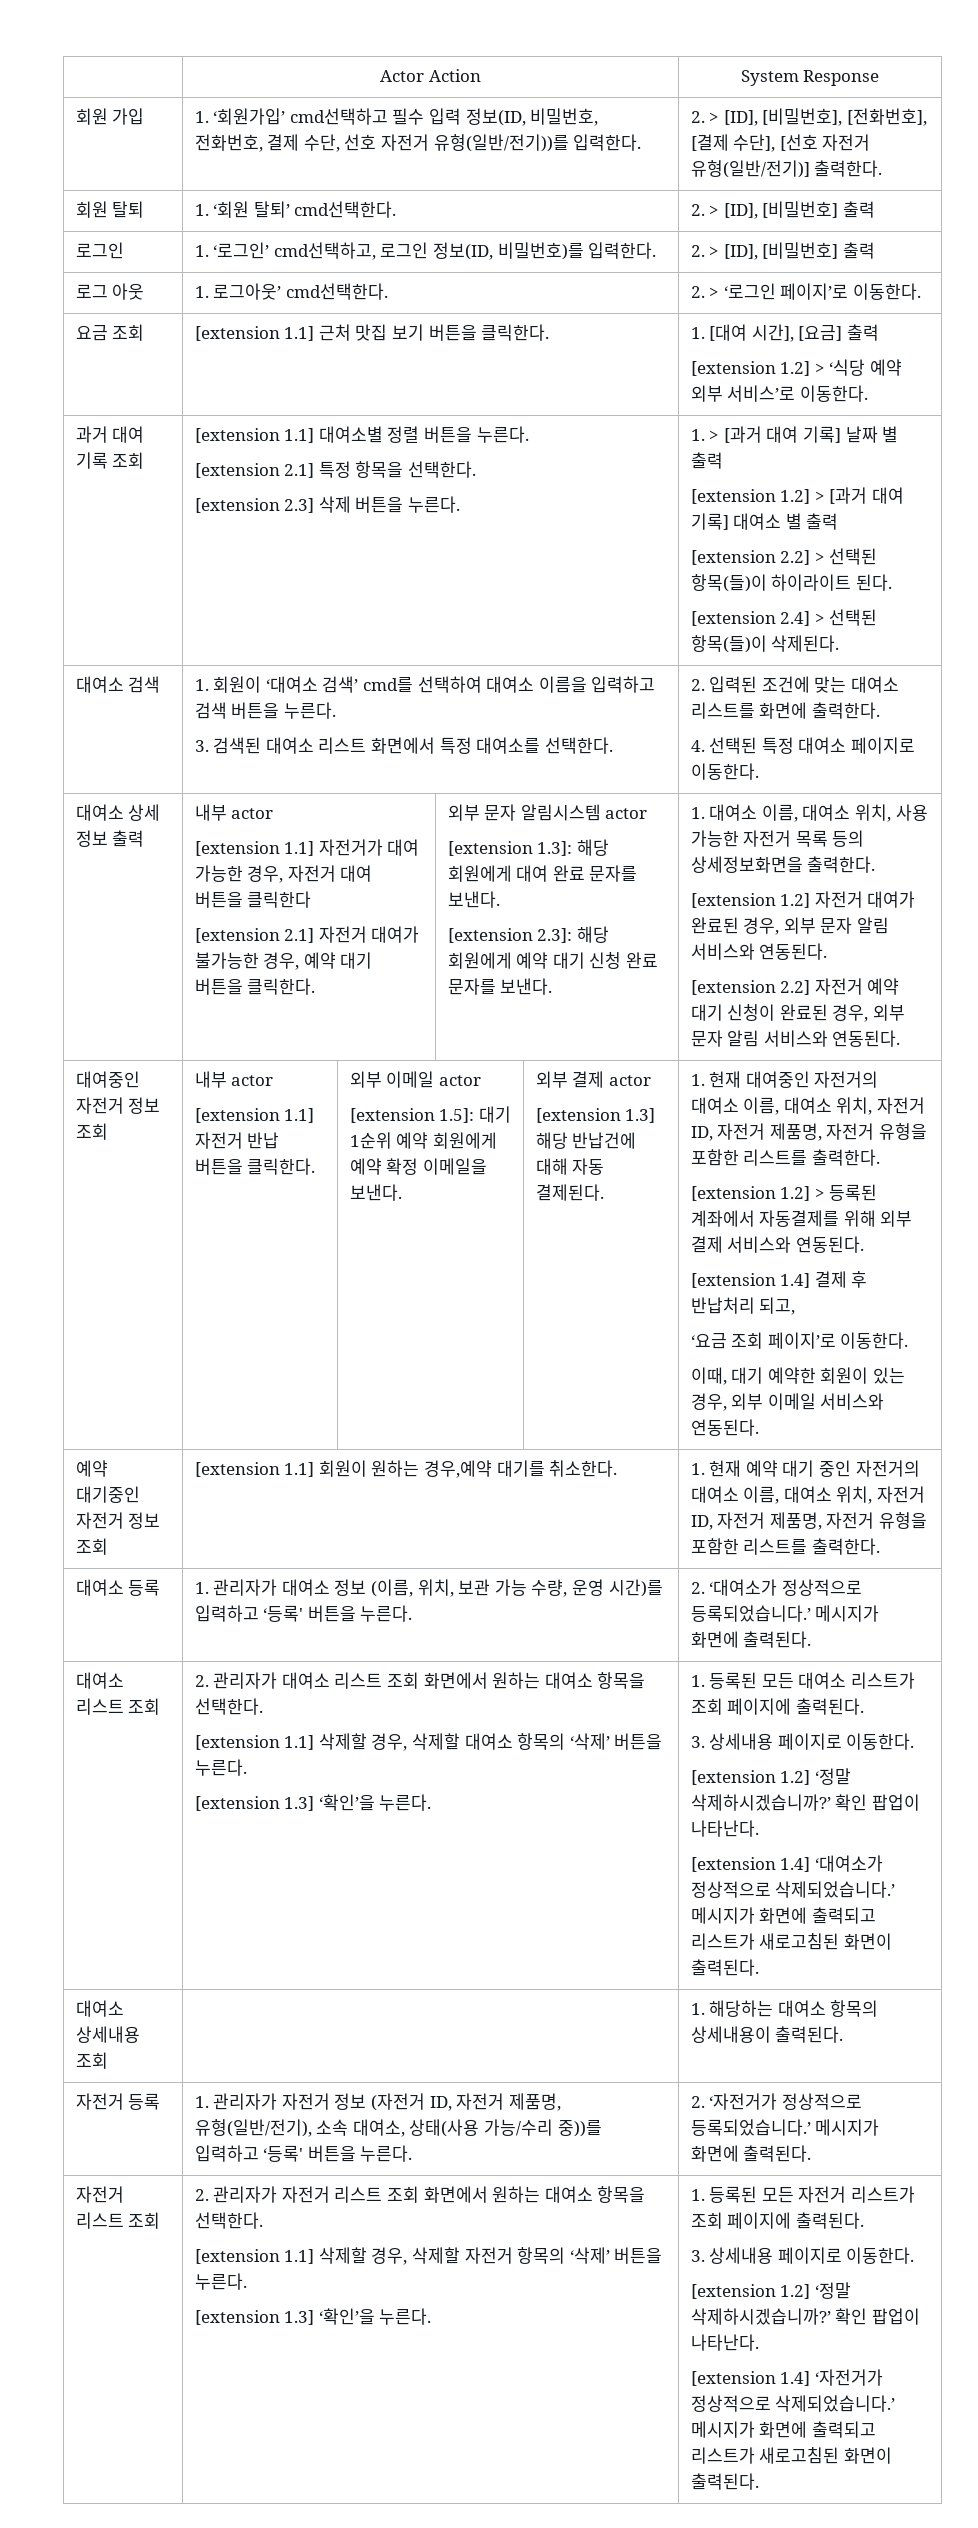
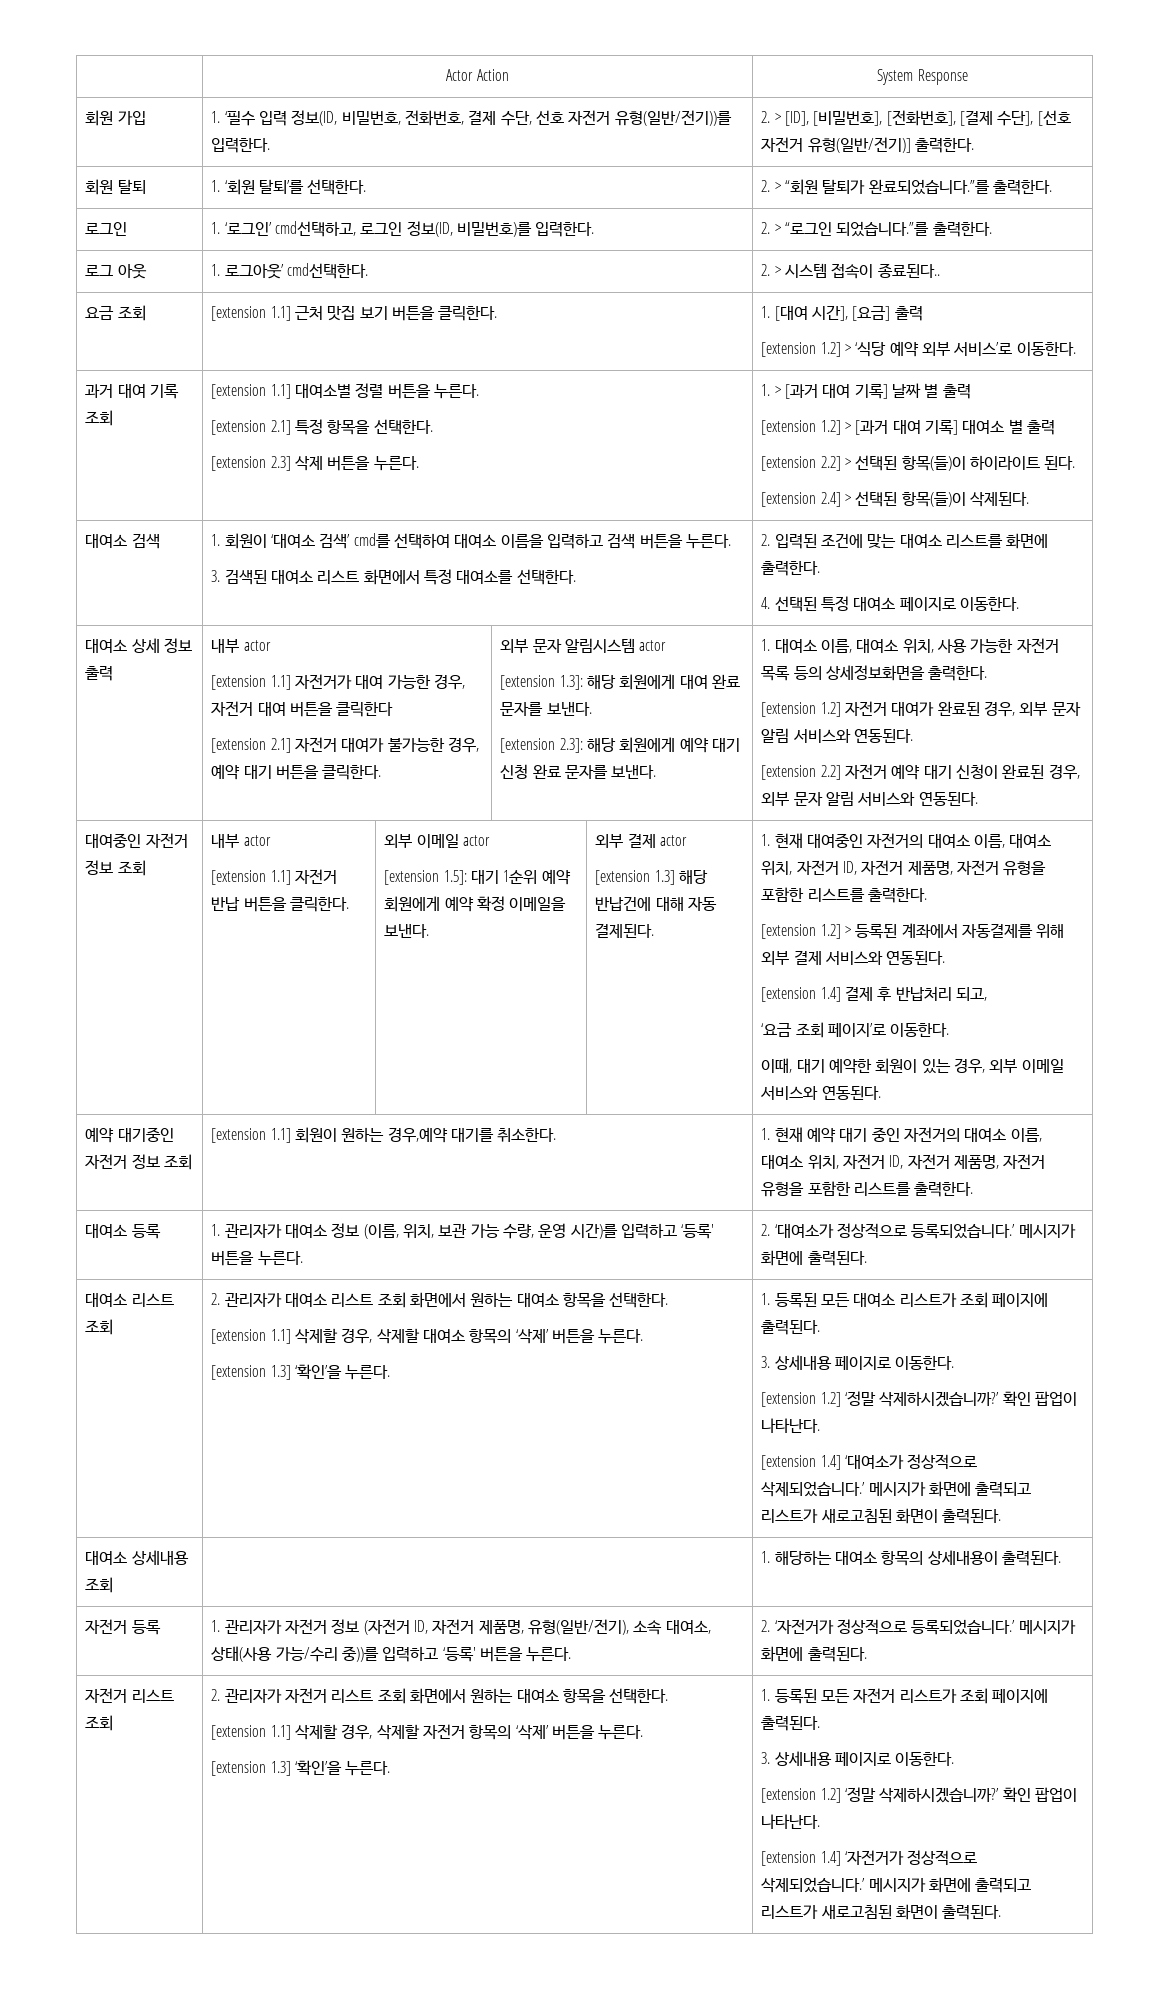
- 회원 가입 | 1. ‘회원가입’ cmd선택하고 필수 입력 정보(ID, 비밀번호, 전화번호, 결제 수단, 선호 자전거 유형(일반/전기))를 입력한다. | 2. > [ID], [비밀번호], [전화번호], [결제 수단], [선호 자전거 유형(일반/전기)] 출력한다.
+ 회원 가입 | 1. ‘필수 입력 정보(ID, 비밀번호, 전화번호, 결제 수단, 선호 자전거 유형(일반/전기))를 입력한다. | 2. > [ID], [비밀번호], [전화번호], [결제 수단], [선호 자전거 유형(일반/전기)] 출력한다.
- 회원 탈퇴 | 1. ‘회원 탈퇴’ cmd선택한다. | 2. > [ID], [비밀번호] 출력
+ 회원 탈퇴 | 1. ‘회원 탈퇴’를 선택한다. | 2. > “회원 탈퇴가 완료되었습니다.”를 출력한다.
- 로그인 | 1. ‘로그인’ cmd선택하고, 로그인 정보(ID, 비밀번호)를 입력한다. | 2. > [ID], [비밀번호] 출력
+ 로그인 | 1. ‘로그인’ cmd선택하고, 로그인 정보(ID, 비밀번호)를 입력한다. | 2. > “로그인 되었습니다.”를 출력한다.
- 로그 아웃 | 1. 로그아웃’ cmd선택한다. | 2. > ‘로그인 페이지’로 이동한다.
+ 로그 아웃 | 1. 로그아웃’ cmd선택한다. | 2. > 시스템 접속이 종료된다..

